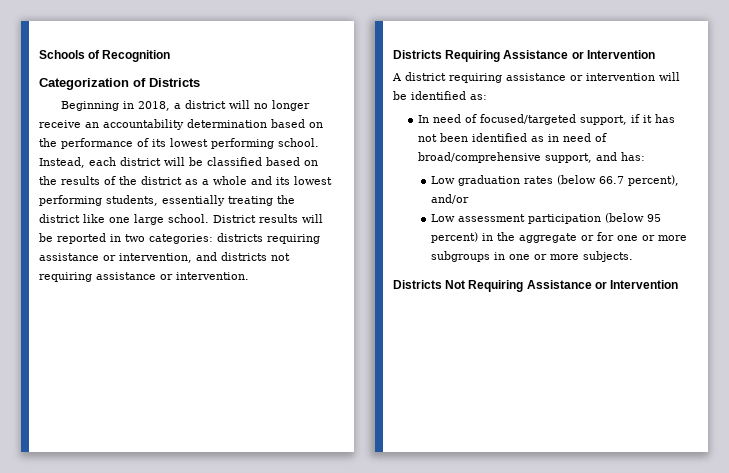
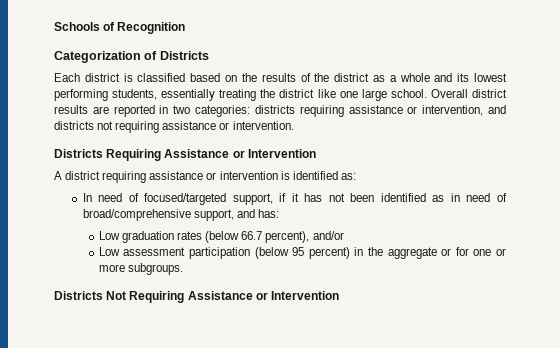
- Beginning in 2018, a district will no longer receive an accountability determination based on the performance of its lowest performing school. Instead, each district will be classified based on the results of the district as a whole and its lowest performing students, essentially treating the district like one large school.
+ Each district is classified based on the results of the district as a whole and its lowest performing students, essentially treating the district like one large school.
- District results will be reported in two categories: districts requiring assistance or intervention, and districts not requiring assistance or intervention.
+ Overall district results are reported in two categories: districts requiring assistance or intervention, and districts not requiring assistance or intervention.
- A district requiring assistance or intervention will be identified as:
+ A district requiring assistance or intervention is identified as:
- Low assessment participation (below 95 percent) in the aggregate or for one or more subgroups in one or more subjects.
+ Low assessment participation (below 95 percent) in the aggregate or for one or more subgroups.

